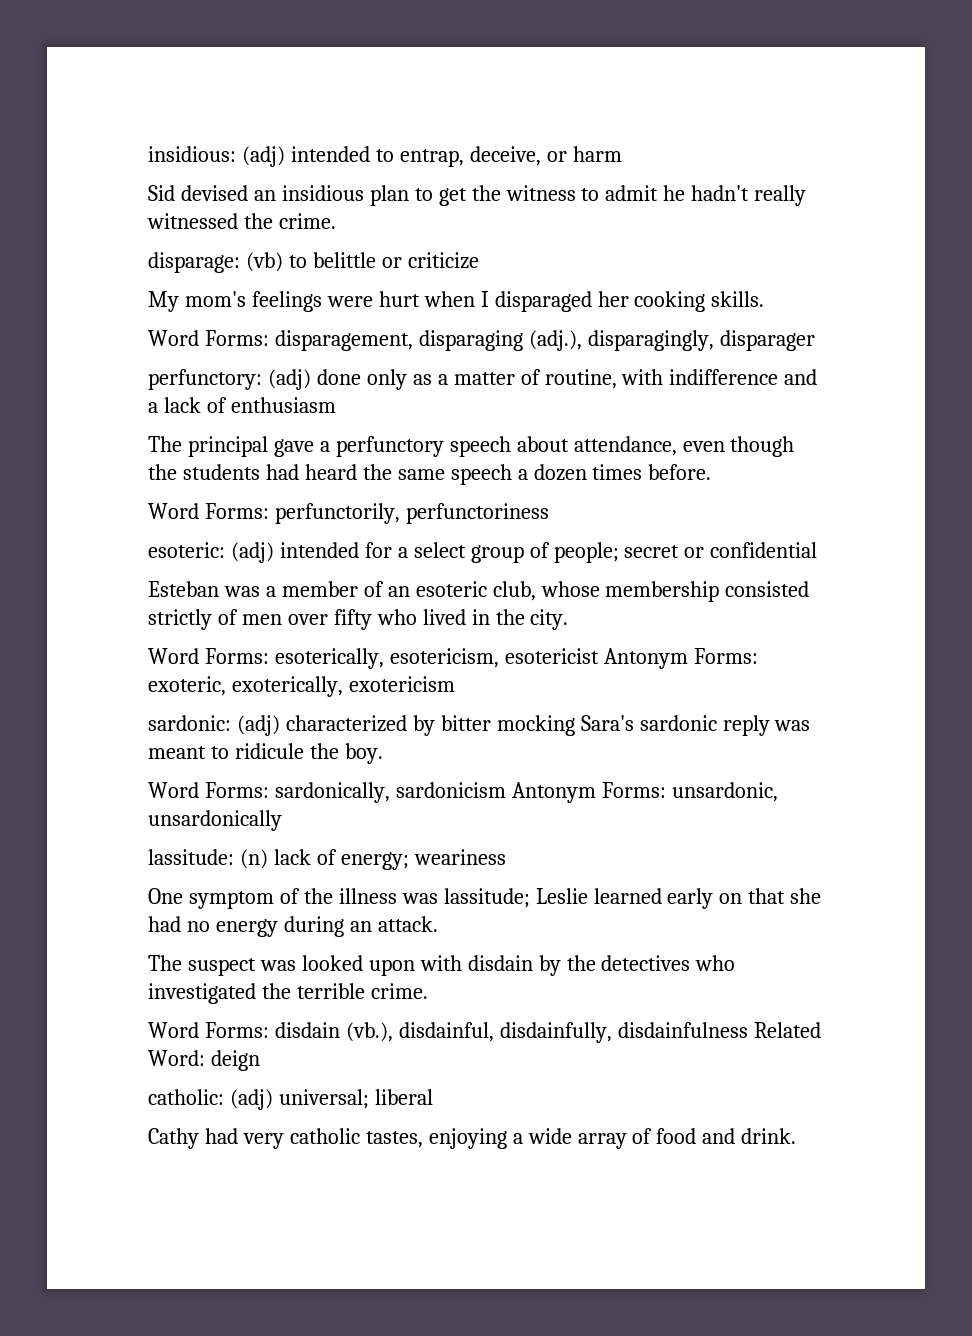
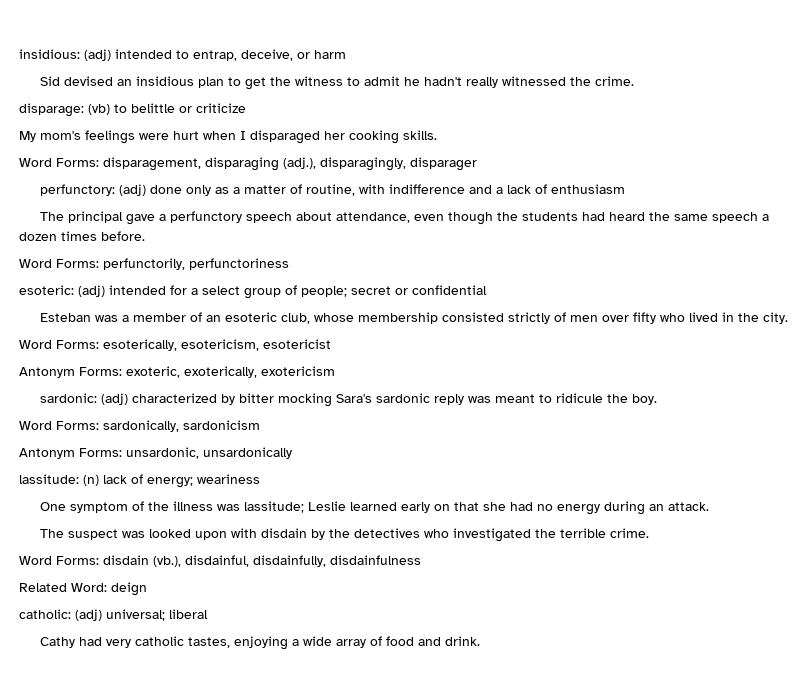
- Word Forms: esoterically, esotericism, esotericist Antonym Forms: exoteric, exoterically, exotericism
+ Word Forms: esoterically, esotericism, esotericist
+ Antonym Forms: exoteric, exoterically, exotericism
- Word Forms: sardonically, sardonicism Antonym Forms: unsardonic, unsardonically
+ Word Forms: sardonically, sardonicism
+ Antonym Forms: unsardonic, unsardonically
- Word Forms: disdain (vb.), disdainful, disdainfully, disdainfulness Related Word: deign
+ Word Forms: disdain (vb.), disdainful, disdainfully, disdainfulness
+ Related Word: deign

